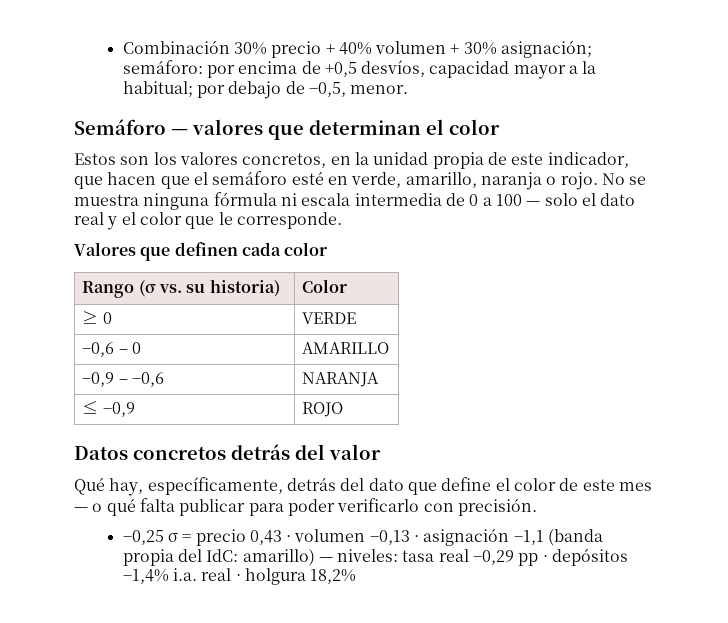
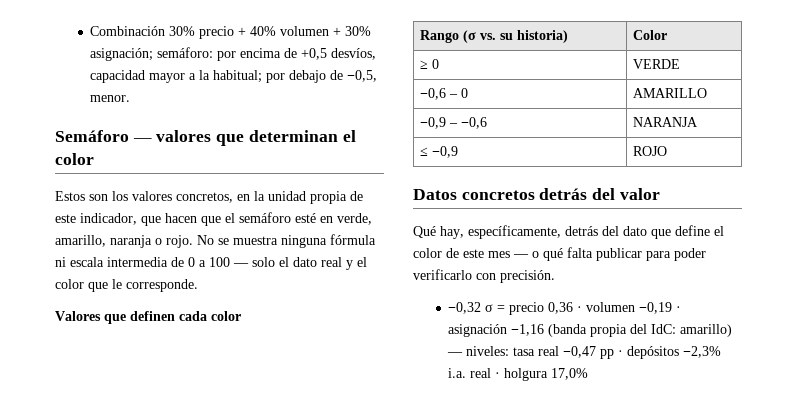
- −0,25 σ = precio 0,43 · volumen −0,13 · asignación −1,1 (banda propia del IdC: amarillo) — niveles: tasa real −0,29 pp · depósitos −1,4% i.a. real · holgura 18,2%
+ −0,32 σ = precio 0,36 · volumen −0,19 · asignación −1,16 (banda propia del IdC: amarillo) — niveles: tasa real −0,47 pp · depósitos −2,3% i.a. real · holgura 17,0%

